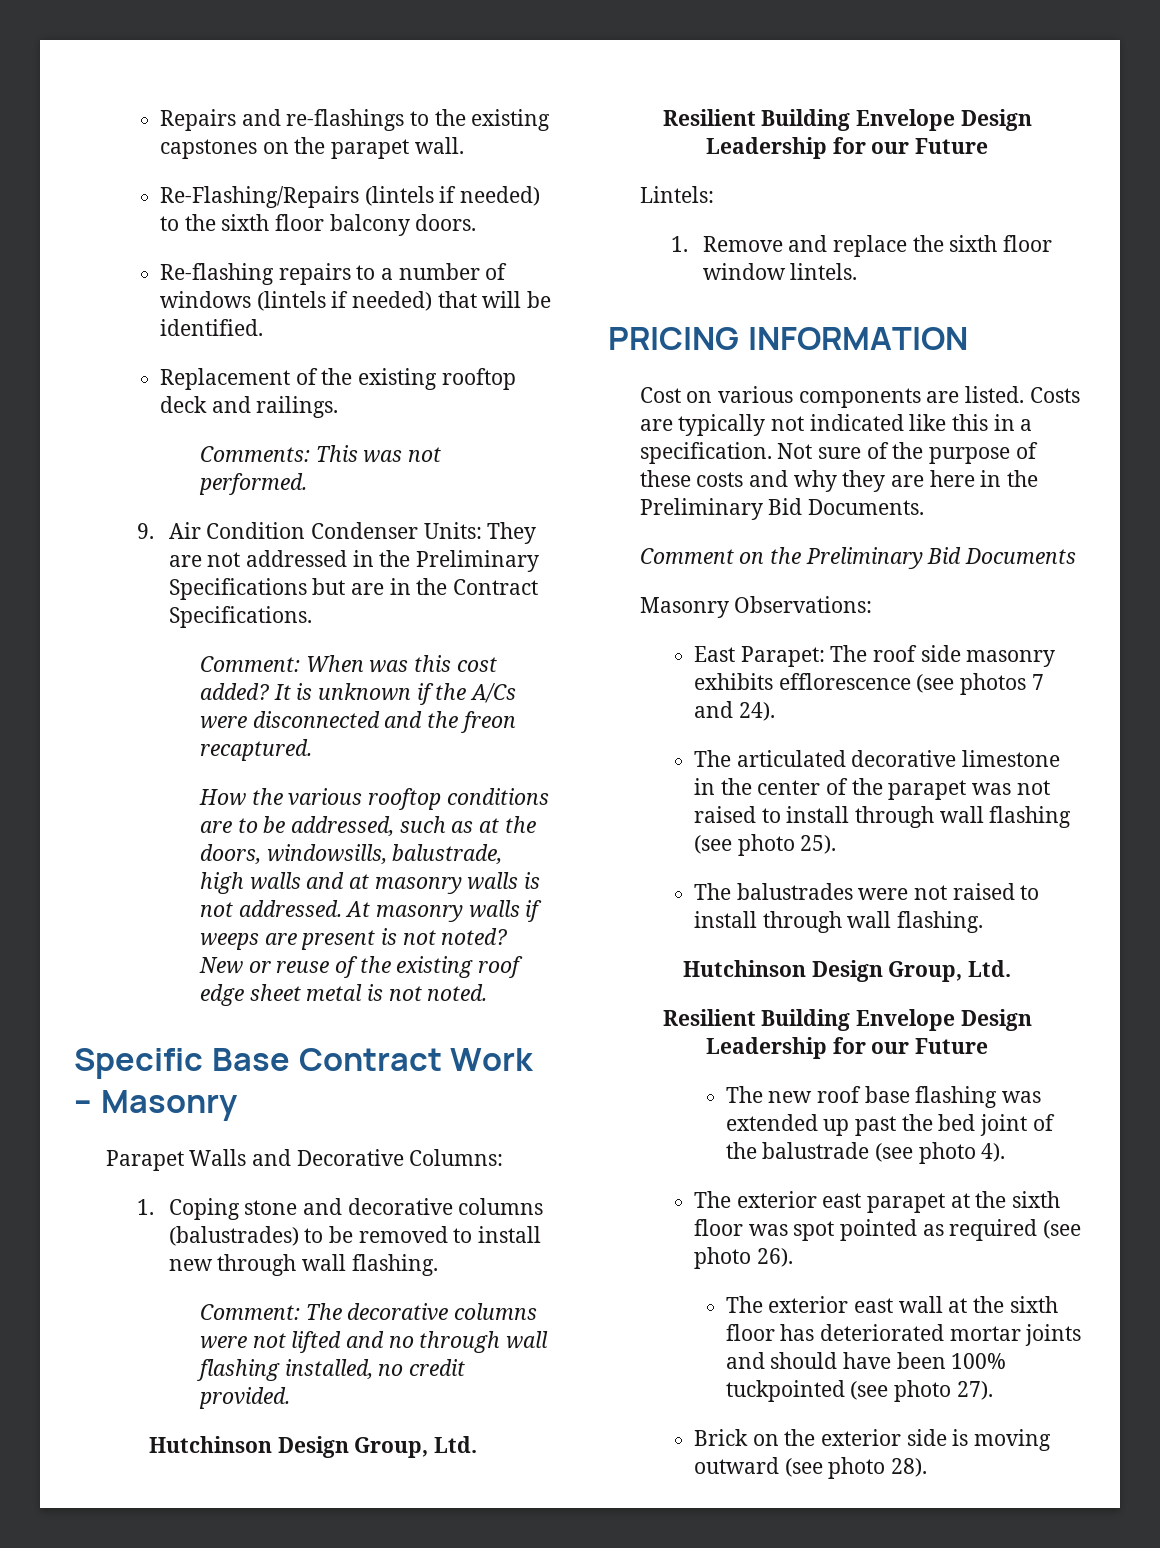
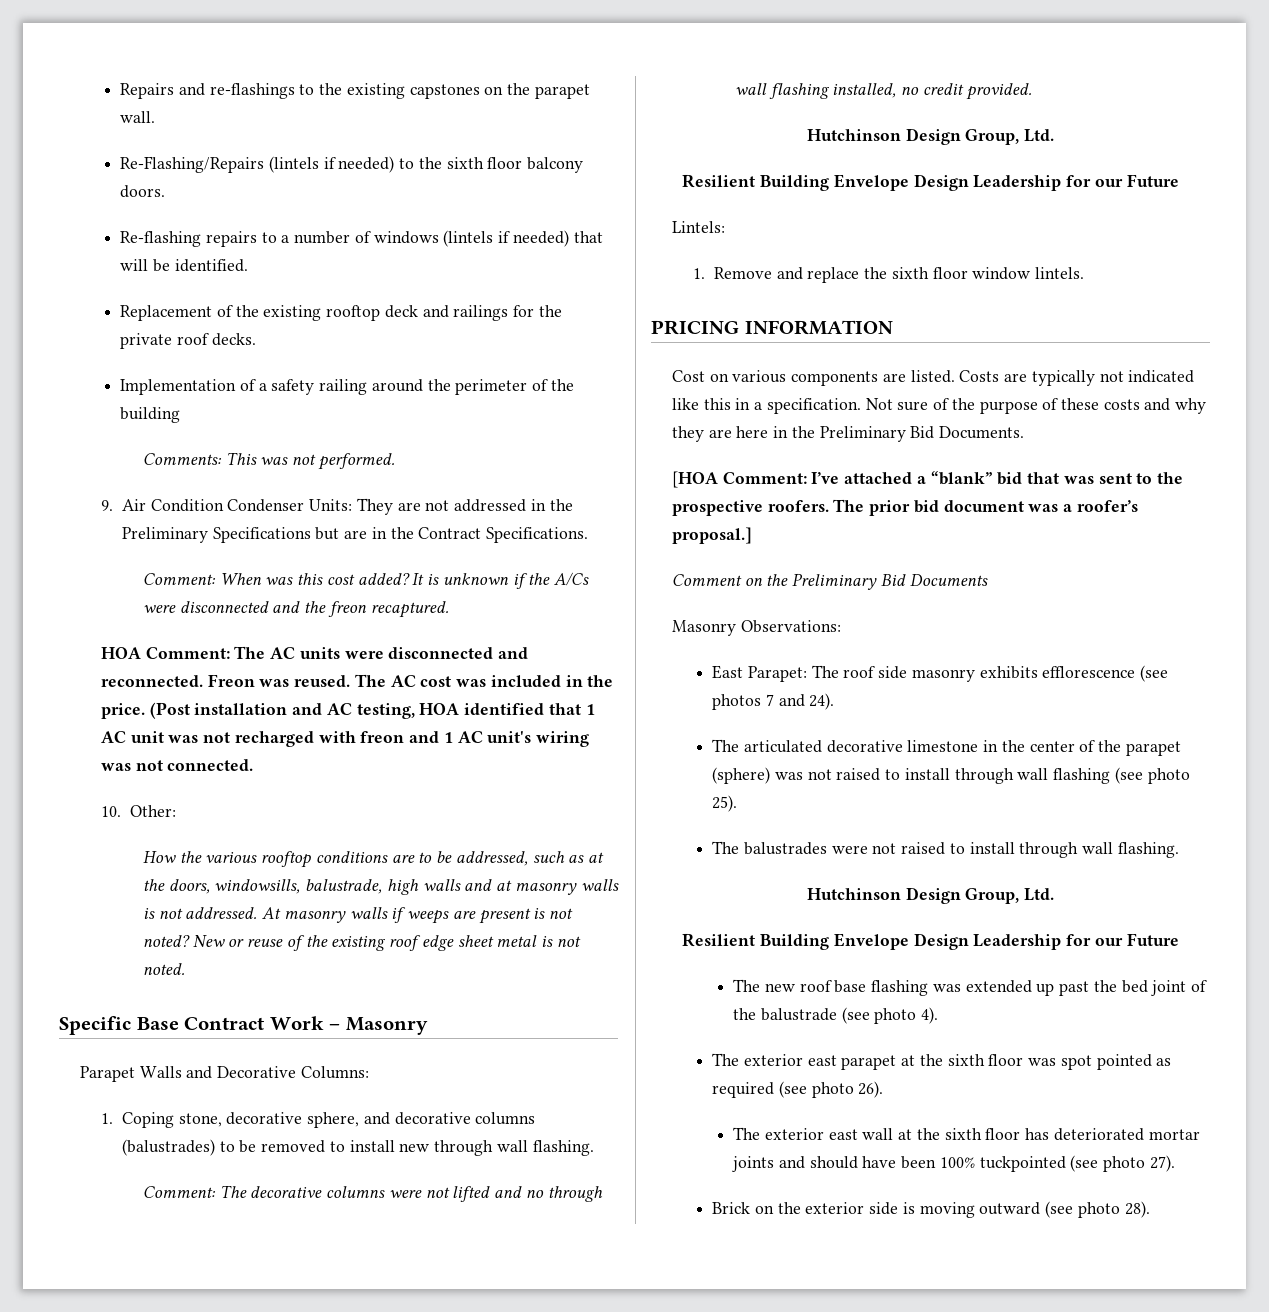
- Replacement of the existing rooftop deck and railings.
+ Replacement of the existing rooftop deck and railings for the private roof decks.
+ Implementation of a safety railing around the perimeter of the building
+ HOA Comment: The AC units were disconnected and reconnected. Freon was reused. The AC cost was included in the price. (Post installation and AC testing, HOA identified that 1 AC unit was not recharged with freon and 1 AC unit's wiring was not connected.
+ 10. Other:
- 1. Coping stone and decorative columns (balustrades) to be removed to install new through wall flashing.
+ 1. Coping stone, decorative sphere, and decorative columns (balustrades) to be removed to install new through wall flashing.
+ [HOA Comment: I’ve attached a “blank” bid that was sent to the prospective roofers. The prior bid document was a roofer’s proposal.]
- The articulated decorative limestone in the center of the parapet was not raised to install through wall flashing (see photo 25).
+ The articulated decorative limestone in the center of the parapet (sphere) was not raised to install through wall flashing (see photo 25).

